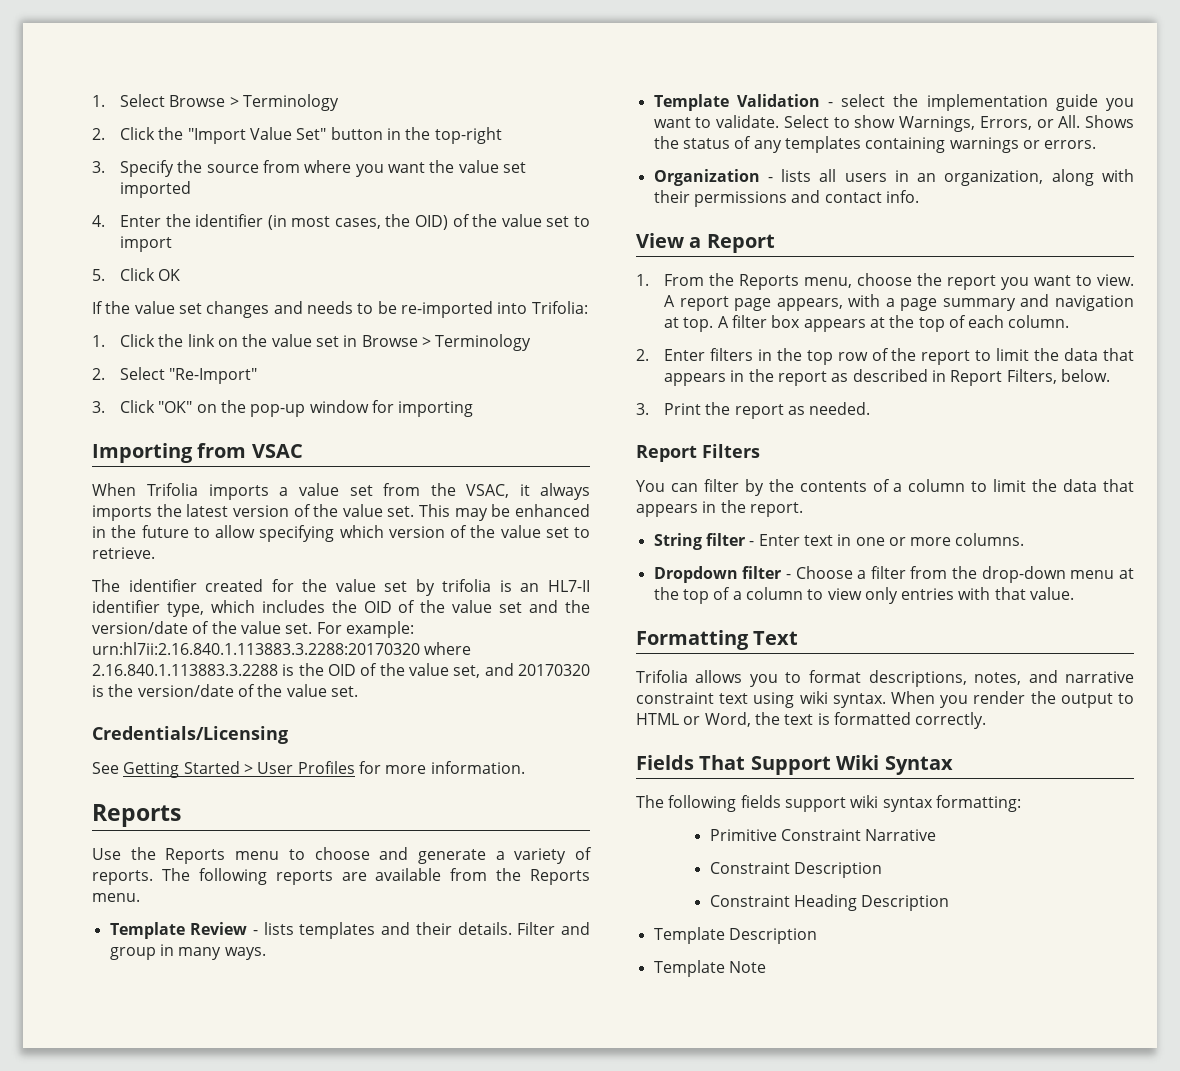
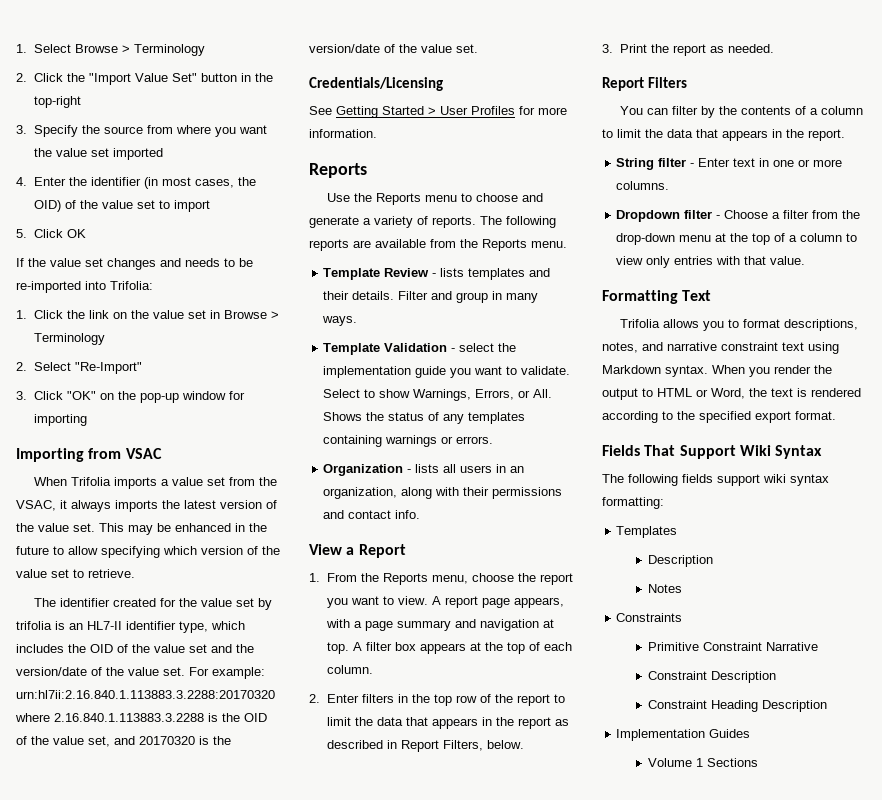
- Trifolia allows you to format descriptions, notes, and narrative constraint text using wiki syntax.
+ Trifolia allows you to format descriptions, notes, and narrative constraint text using Markdown syntax.
- When you render the output to HTML or Word, the text is formatted correctly.
+ When you render the output to HTML or Word, the text is rendered according to the specified export format.
+ Templates
+ Description
+ Notes
+ Constraints
- Template Description
- Template Note
+ Implementation Guides
+ Volume 1 Sections

